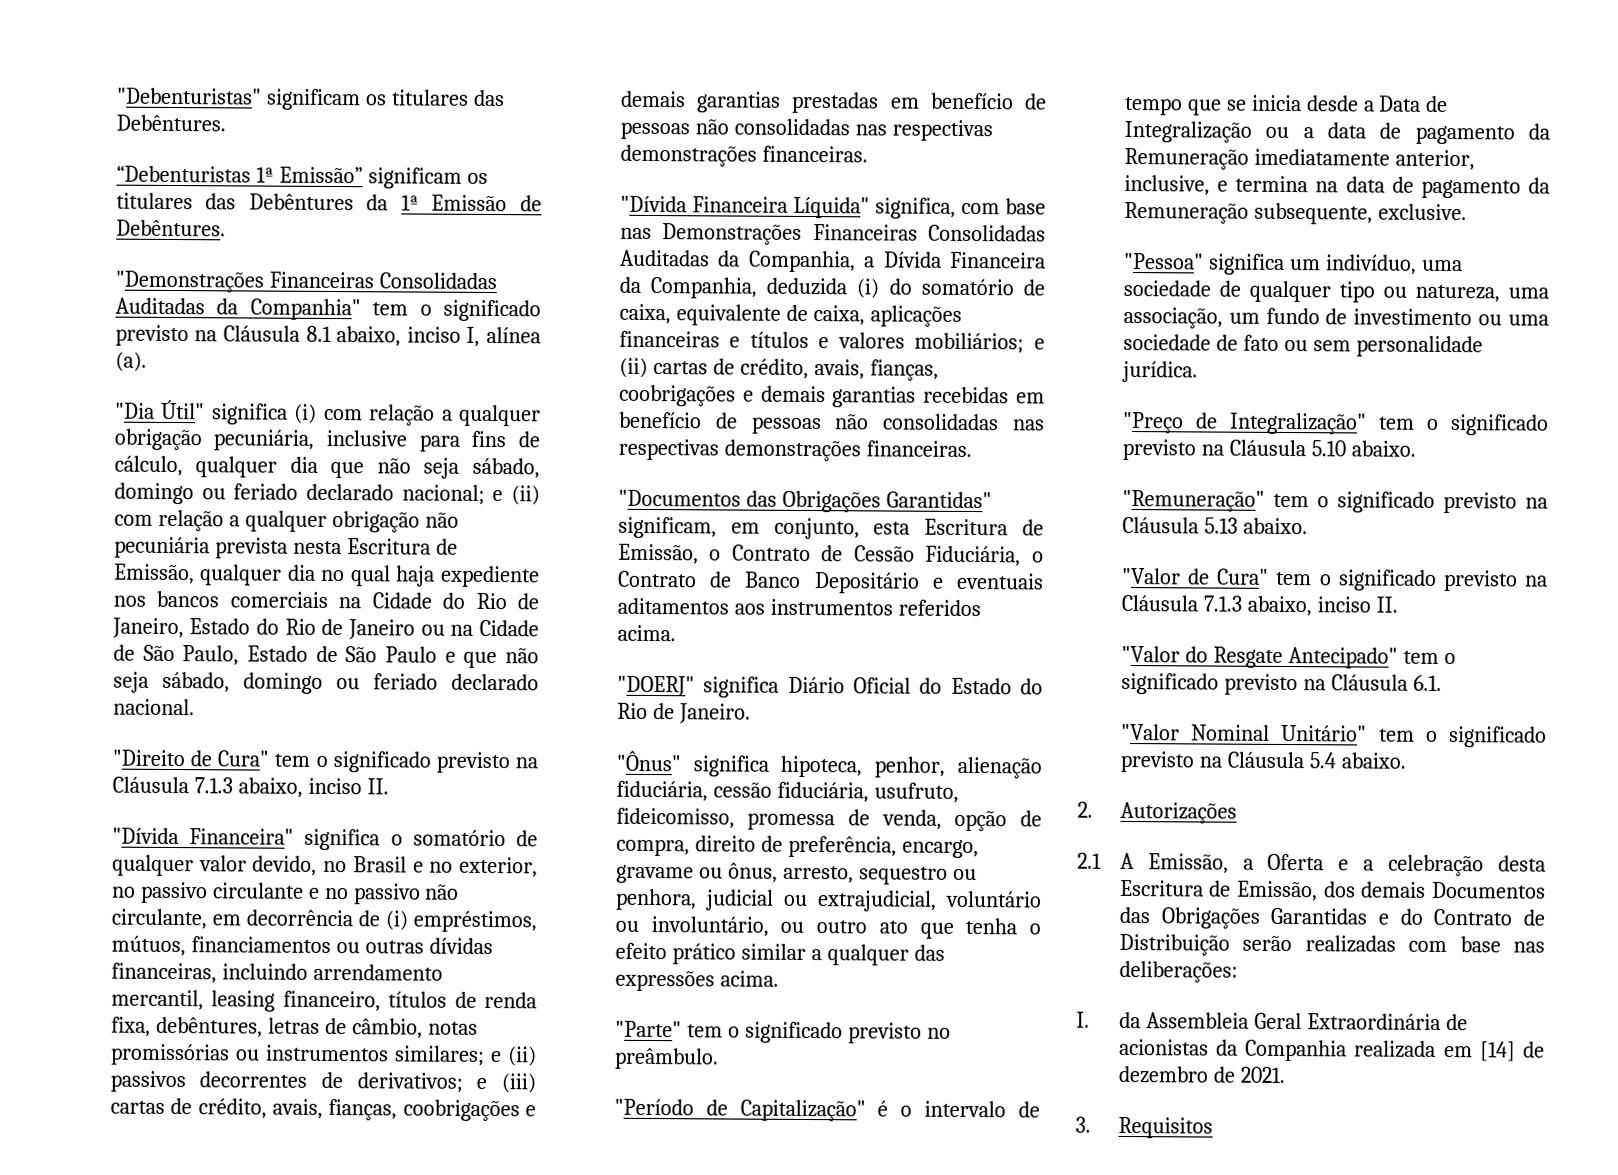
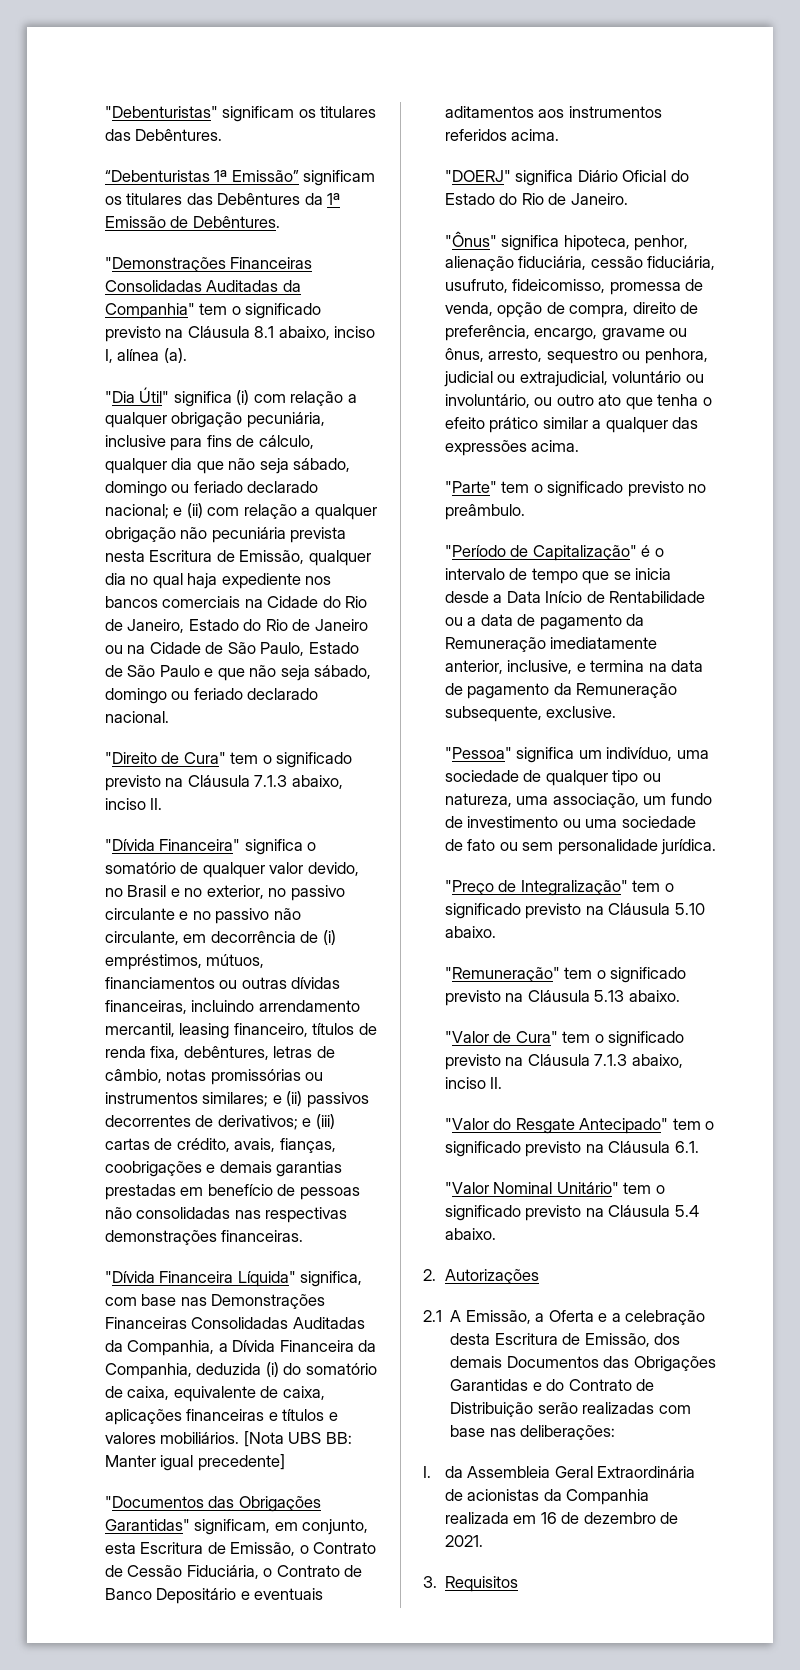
- "Dívida Financeira Líquida" significa, com base nas Demonstrações Financeiras Consolidadas Auditadas da Companhia, a Dívida Financeira da Companhia, deduzida (i) do somatório de caixa, equivalente de caixa, aplicações financeiras e títulos e valores mobiliários; e (ii) cartas de crédito, avais, fianças, coobrigações e demais garantias recebidas em benefício de pessoas não consolidadas nas respectivas demonstrações financeiras.
+ "Dívida Financeira Líquida" significa, com base nas Demonstrações Financeiras Consolidadas Auditadas da Companhia, a Dívida Financeira da Companhia, deduzida (i) do somatório de caixa, equivalente de caixa, aplicações financeiras e títulos e valores mobiliários. [Nota UBS BB: Manter igual precedente]
- "Período de Capitalização" é o intervalo de tempo que se inicia desde a Data de Integralização ou a data de pagamento da Remuneração imediatamente anterior, inclusive, e termina na data de pagamento da Remuneração subsequente, exclusive.
+ "Período de Capitalização" é o intervalo de tempo que se inicia desde a Data Início de Rentabilidade ou a data de pagamento da Remuneração imediatamente anterior, inclusive, e termina na data de pagamento da Remuneração subsequente, exclusive.
- I. da Assembleia Geral Extraordinária de acionistas da Companhia realizada em [14] de dezembro de 2021.
+ I. da Assembleia Geral Extraordinária de acionistas da Companhia realizada em 16 de dezembro de 2021.

